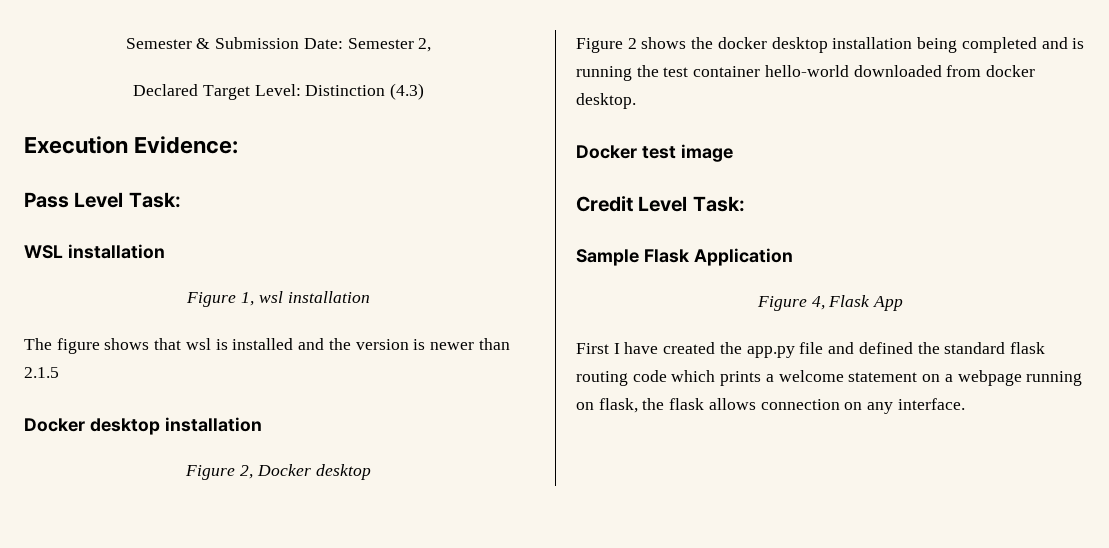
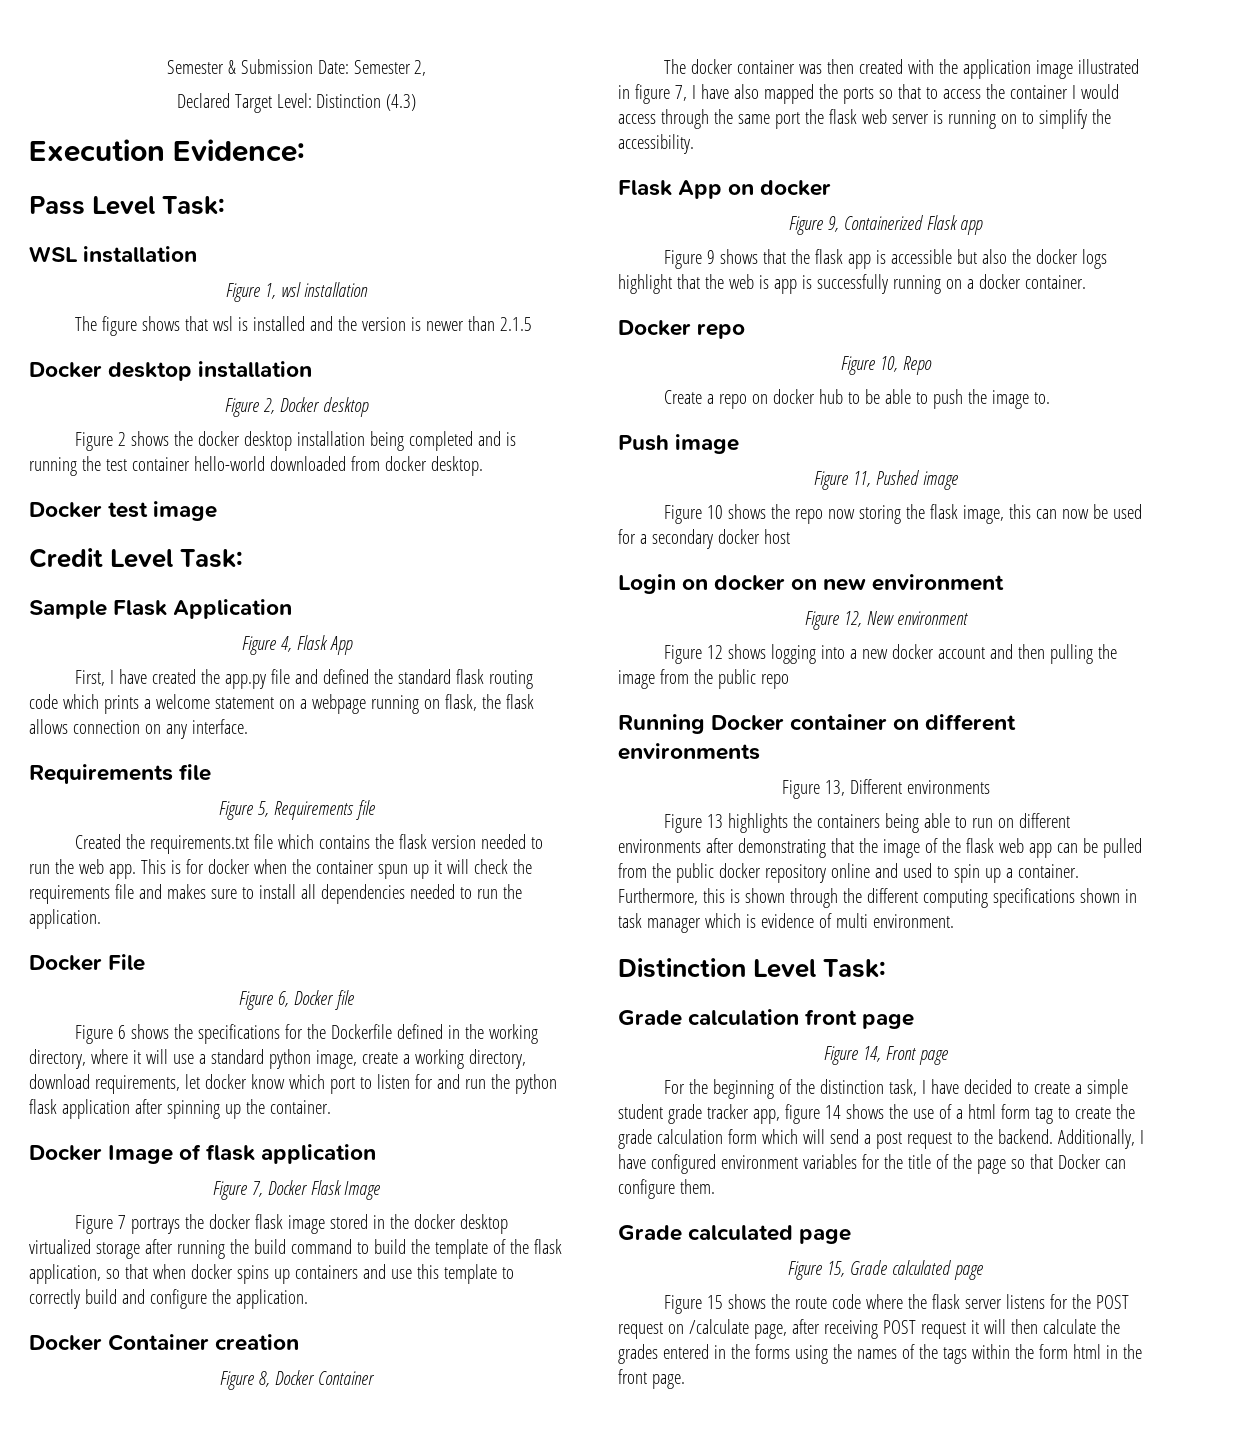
- First I have created the app.py file and defined the standard flask routing code which prints a welcome statement on a webpage running on flask, the flask allows connection on any interface.
+ First, I have created the app.py file and defined the standard flask routing code which prints a welcome statement on a webpage running on flask, the flask allows connection on any interface.
+ Requirements file
+ Figure 5, Requirements file
+ Created the requirements.txt file which contains the flask version needed to run the web app. This is for docker when the container spun up it will check the requirements file and makes sure to install all dependencies needed to run the application.
+ Docker File
+ Figure 6, Docker file
+ Figure 6 shows the specifications for the Dockerfile defined in the working directory, where it will use a standard python image, create a working directory, download requirements, let docker know which port to listen for and run the python flask application after spinning up the container.
+ Docker Image of flask application
+ Figure 7, Docker Flask Image
+ Figure 7 portrays the docker flask image stored in the docker desktop virtualized storage after running the build command to build the template of the flask application, so that when docker spins up containers and use this template to correctly build and configure the application.
+ Docker Container creation
+ Figure 8, Docker Container
+ The docker container was then created with the application image illustrated in figure 7, I have also mapped the ports so that to access the container I would access through the same port the flask web server is running on to simplify the accessibility.
+ Flask App on docker
+ Figure 9, Containerized Flask app
+ Figure 9 shows that the flask app is accessible but also the docker logs highlight that the web is app is successfully running on a docker container.
+ Docker repo
+ Figure 10, Repo
+ Create a repo on docker hub to be able to push the image to.
+ Push image
+ Figure 11, Pushed image
+ Figure 10 shows the repo now storing the flask image, this can now be used for a secondary docker host
+ Login on docker on new environment
+ Figure 12, New environment
+ Figure 12 shows logging into a new docker account and then pulling the image from the public repo
+ Running Docker container on different environments
+ Figure 13, Different environments
+ Figure 13 highlights the containers being able to run on different environments after demonstrating that the image of the flask web app can be pulled from the public docker repository online and used to spin up a container. Furthermore, this is shown through the different computing specifications shown in task manager which is evidence of multi environment.
+ Distinction Level Task:
+ Grade calculation front page
+ Figure 14, Front page
+ For the beginning of the distinction task, I have decided to create a simple student grade tracker app, figure 14 shows the use of a html form tag to create the grade calculation form which will send a post request to the backend. Additionally, I have configured environment variables for the title of the page so that Docker can configure them.
+ Grade calculated page
+ Figure 15, Grade calculated page
+ Figure 15 shows the route code where the flask server listens for the POST request on /calculate page, after receiving POST request it will then calculate the grades entered in the forms using the names of the tags within the form html in the front page.

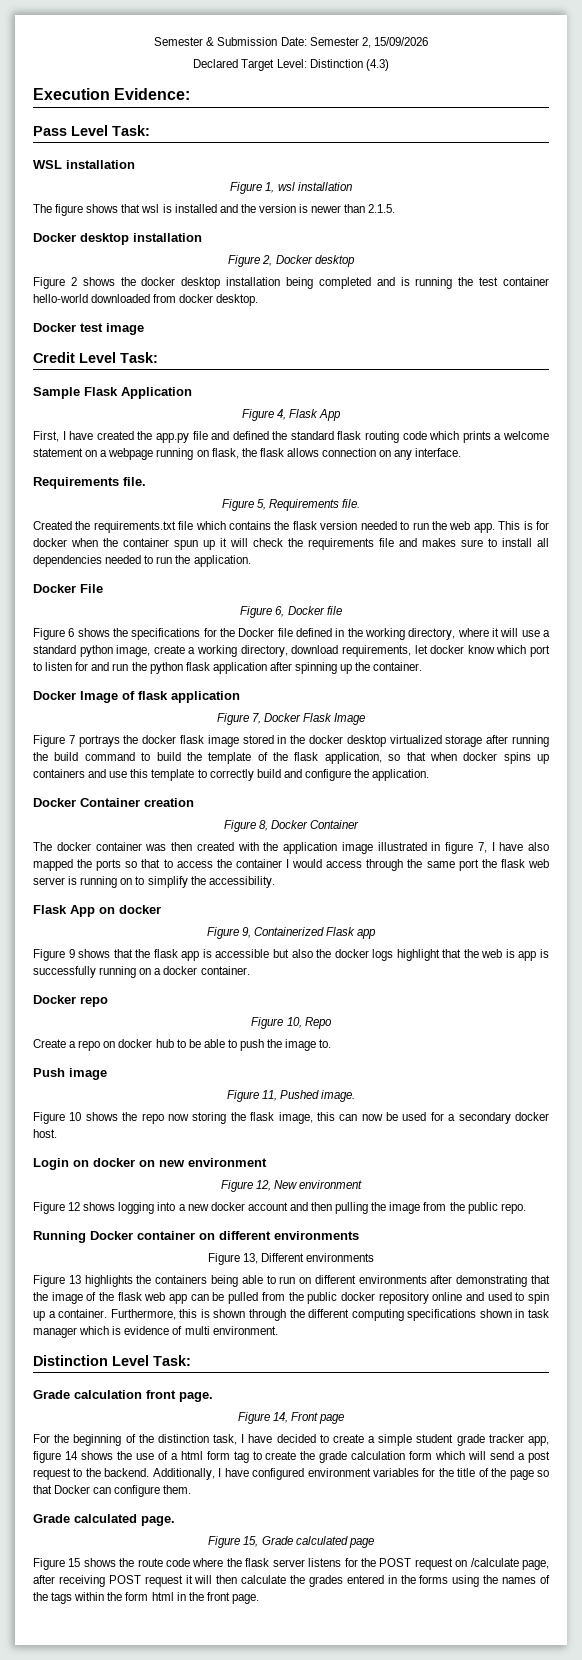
- Semester & Submission Date: Semester 2,
+ Semester & Submission Date: Semester 2, 15/09/2026
- The figure shows that wsl is installed and the version is newer than 2.1.5
+ The figure shows that wsl is installed and the version is newer than 2.1.5.
  First, I have created the app.py file and defined the standard flask routing code which prints a welcome statement on a webpage running on flask, the flask allows connection on any interface.
- Requirements file
+ Requirements file.
- Figure 5, Requirements file
+ Figure 5, Requirements file.
- Figure 6 shows the specifications for the Dockerfile defined in the working directory, where it will use a standard python image, create a working directory, download requirements, let docker know which port to listen for and run the python flask application after spinning up the container.
+ Figure 6 shows the specifications for the Docker file defined in the working directory, where it will use a standard python image, create a working directory, download requirements, let docker know which port to listen for and run the python flask application after spinning up the container.
- Figure 11, Pushed image
+ Figure 11, Pushed image.
- Figure 10 shows the repo now storing the flask image, this can now be used for a secondary docker host
+ Figure 10 shows the repo now storing the flask image, this can now be used for a secondary docker host.
- Figure 12 shows logging into a new docker account and then pulling the image from the public repo
+ Figure 12 shows logging into a new docker account and then pulling the image from the public repo.
- Grade calculation front page
+ Grade calculation front page.
  Additionally, I have configured environment variables for the title of the page so that Docker can configure them.
- Grade calculated page
+ Grade calculated page.

